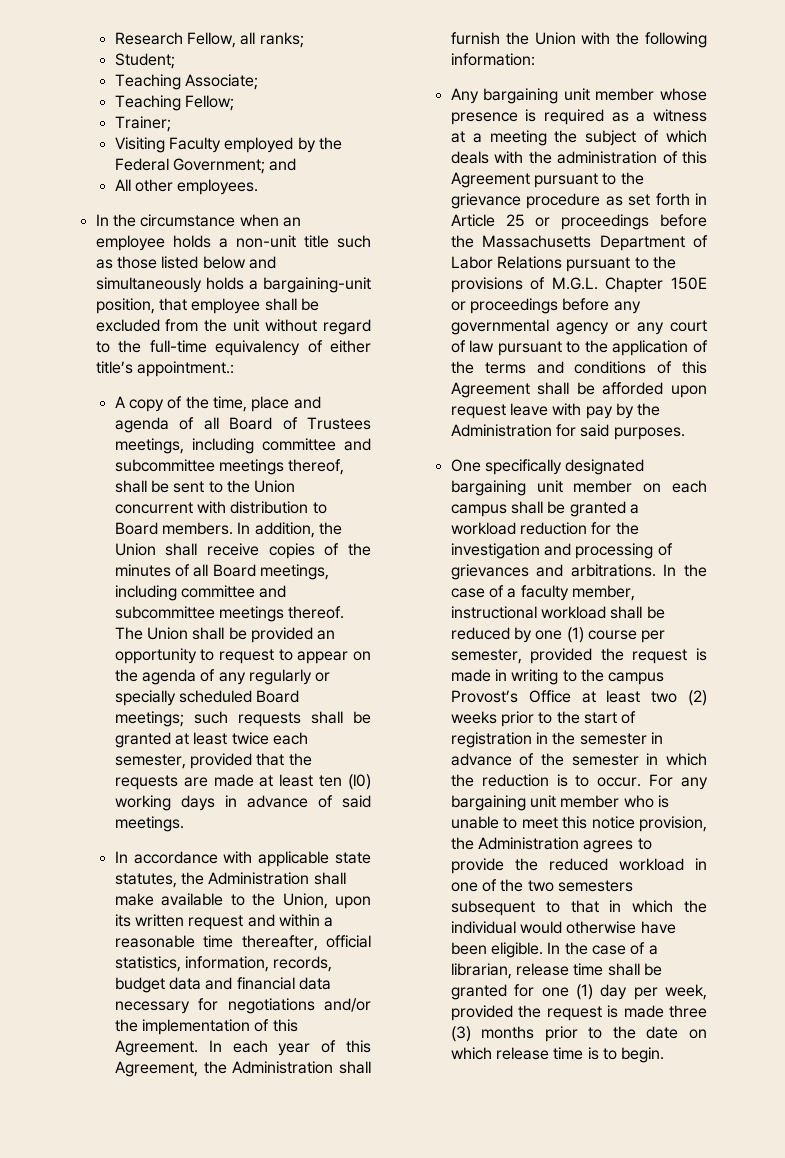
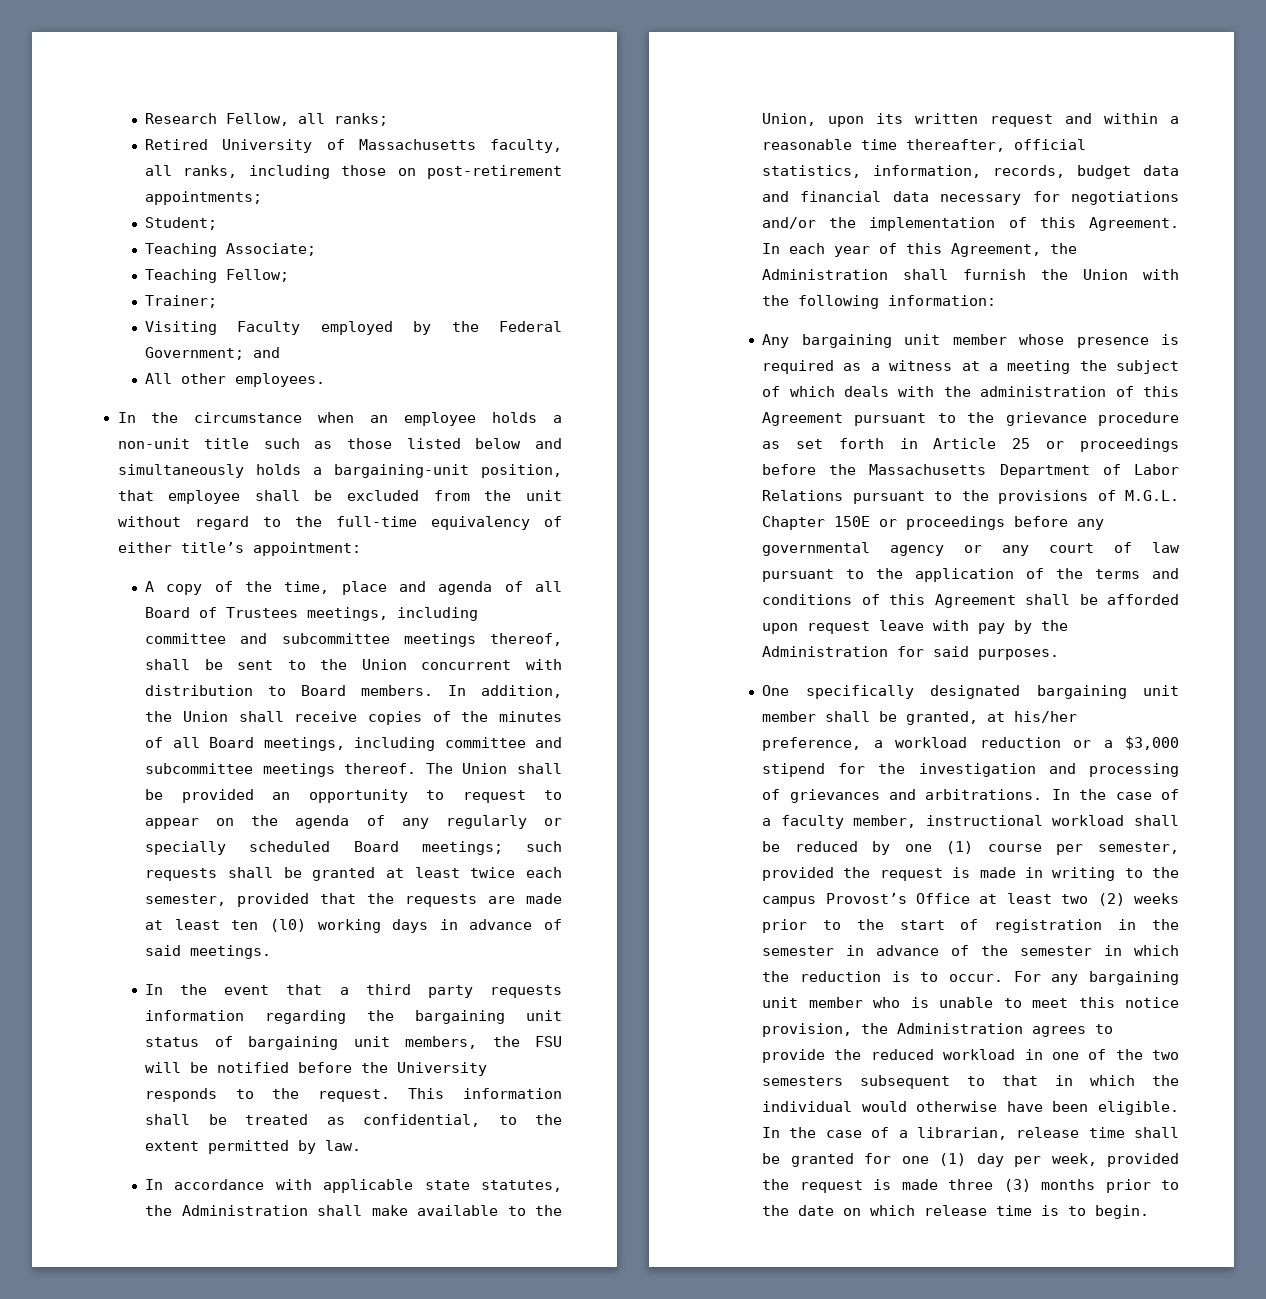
+ Retired University of Massachusetts faculty, all ranks, including those on post-retirement appointments;
- In the circumstance when an employee holds a non-unit title such as those listed below and simultaneously holds a bargaining-unit position, that employee shall be excluded from the unit without regard to the full-time equivalency of either title’s appointment.:
+ In the circumstance when an employee holds a non-unit title such as those listed below and simultaneously holds a bargaining-unit position, that employee shall be excluded from the unit without regard to the full-time equivalency of either title’s appointment:
+ In the event that a third party requests information regarding the bargaining unit status of bargaining unit members, the FSU will be notified before the University responds to the request. This information shall be treated as confidential, to the extent permitted by law.
- One specifically designated bargaining unit member on each campus shall be granted a workload reduction for the investigation and processing of grievances and arbitrations.
+ One specifically designated bargaining unit member shall be granted, at his/her preference, a workload reduction or a $3,000 stipend for the investigation and processing of grievances and arbitrations.

